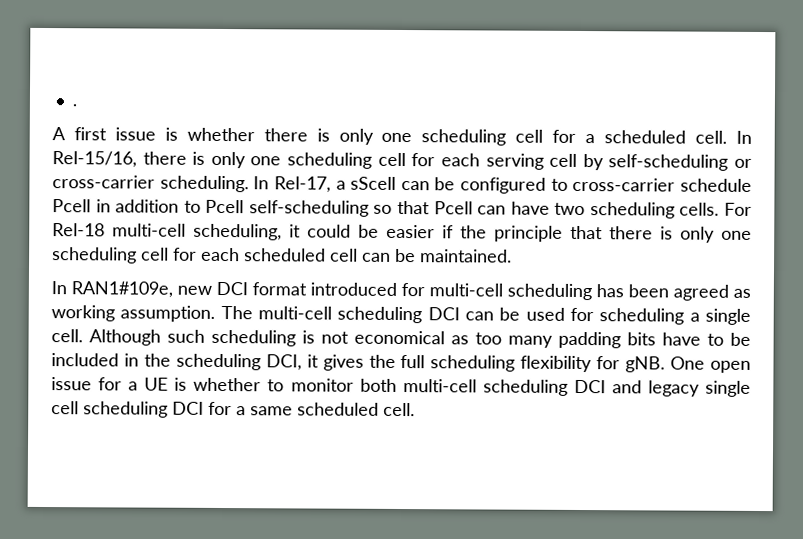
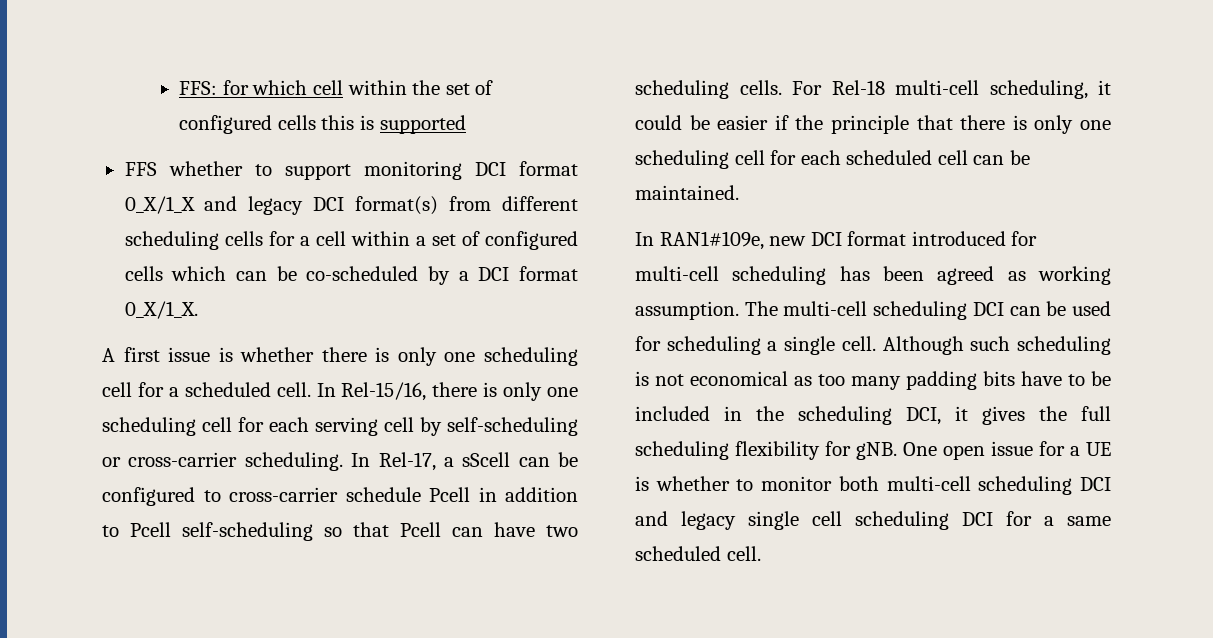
- .
+ FFS: for which cell within the set of configured cells this is supported
+ FFS whether to support monitoring DCI format 0_X/1_X and legacy DCI format(s) from different scheduling cells for a cell within a set of configured cells which can be co-scheduled by a DCI format 0_X/1_X.

